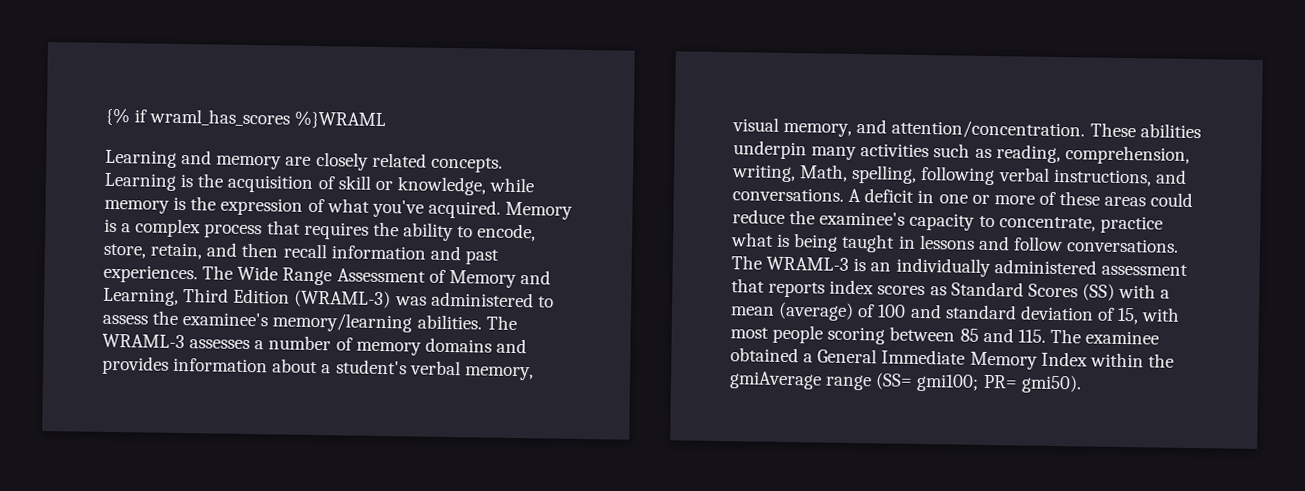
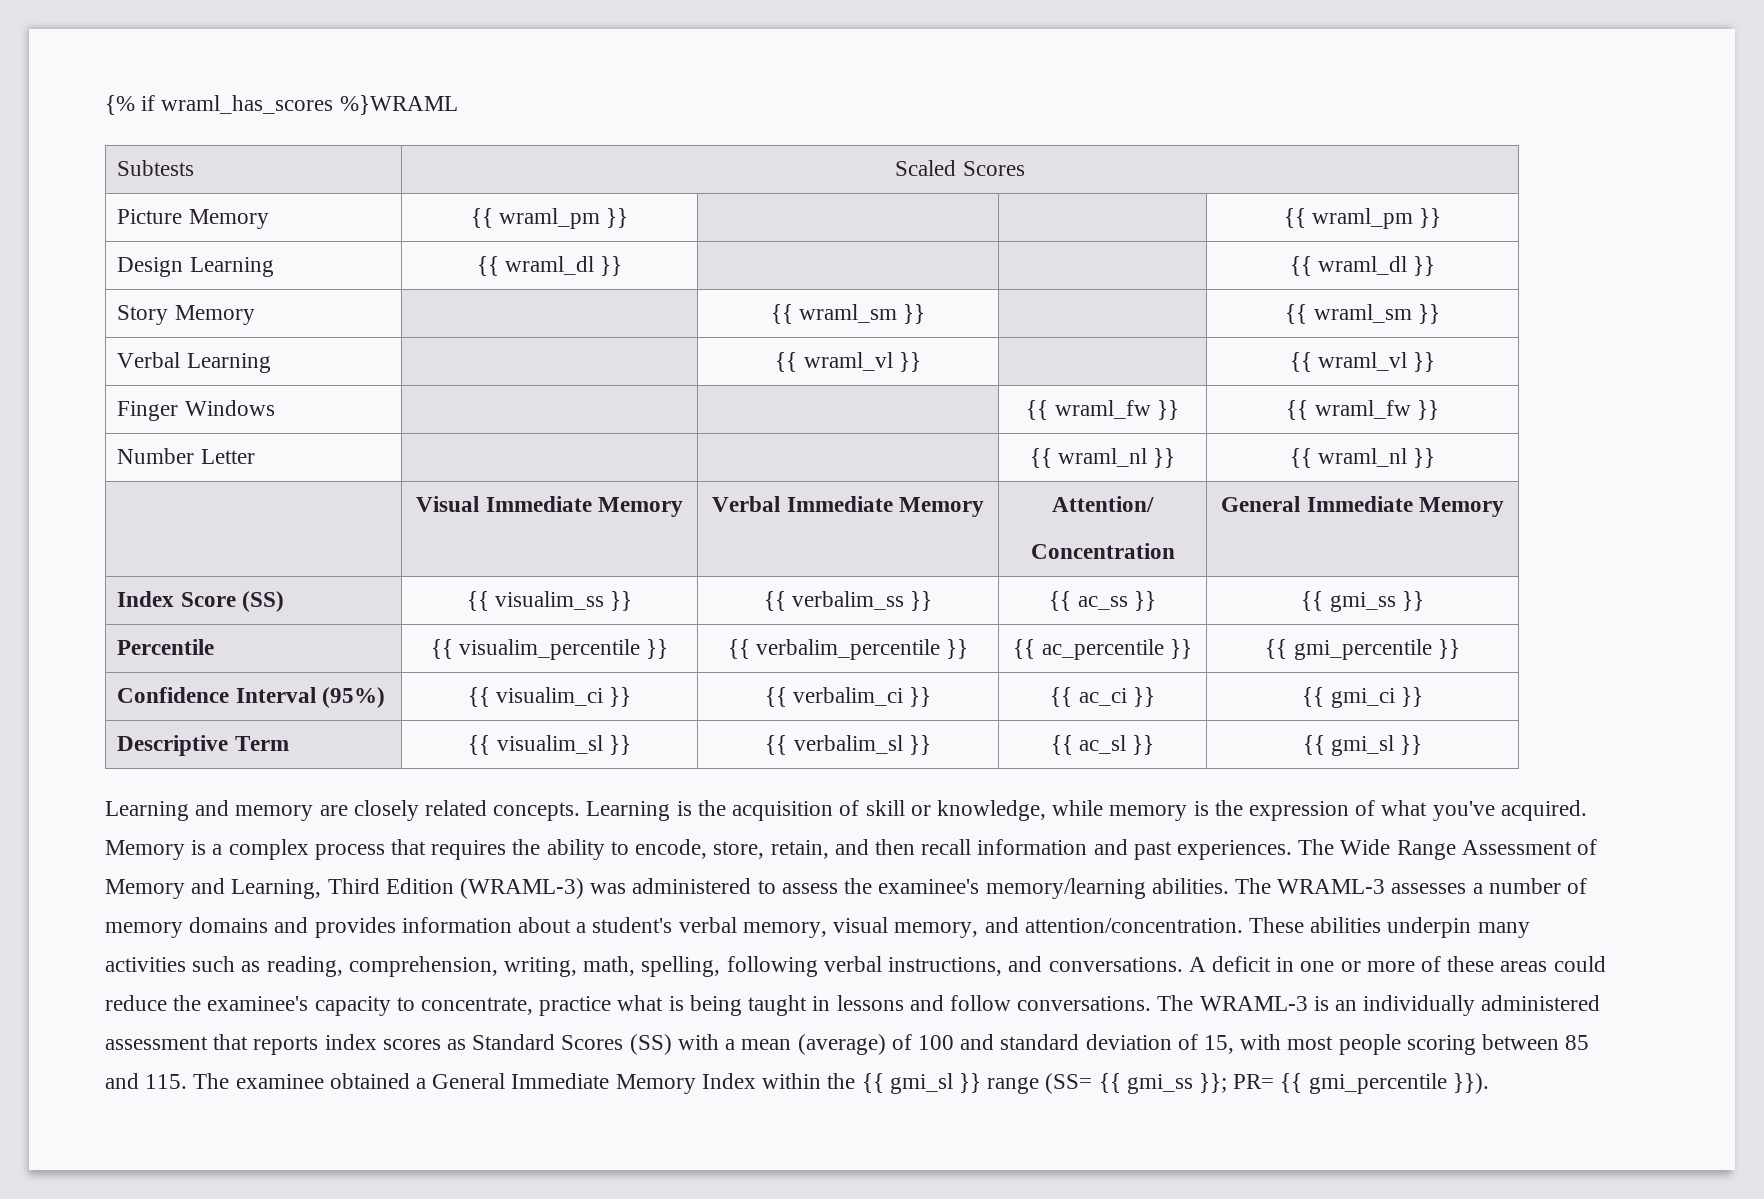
+ Subtests | Scaled Scores
+ Picture Memory | {{ wraml_pm }} | | | {{ wraml_pm }}
+ Design Learning | {{ wraml_dl }} | | | {{ wraml_dl }}
+ Story Memory | | {{ wraml_sm }} | | {{ wraml_sm }}
+ Verbal Learning | | {{ wraml_vl }} | | {{ wraml_vl }}
+ Finger Windows | | | {{ wraml_fw }} | {{ wraml_fw }}
+ Number Letter | | | {{ wraml_nl }} | {{ wraml_nl }}
+ | Visual Immediate Memory | Verbal Immediate Memory | Attention/
+ Concentration | General Immediate Memory
+ Index Score (SS) | {{ visualim_ss }} | {{ verbalim_ss }} | {{ ac_ss }} | {{ gmi_ss }}
+ Percentile | {{ visualim_percentile }} | {{ verbalim_percentile }} | {{ ac_percentile }} | {{ gmi_percentile }}
+ Confidence Interval (95%) | {{ visualim_ci }} | {{ verbalim_ci }} | {{ ac_ci }} | {{ gmi_ci }}
+ Descriptive Term | {{ visualim_sl }} | {{ verbalim_sl }} | {{ ac_sl }} | {{ gmi_sl }}
- These abilities underpin many activities such as reading, comprehension, writing, Math, spelling, following verbal instructions, and conversations.
+ These abilities underpin many activities such as reading, comprehension, writing, math, spelling, following verbal instructions, and conversations.
- The WRAML-3 is an individually administered assessment that reports index scores as Standard Scores (SS) with a mean (average) of 100 and standard deviation of 15, with most people scoring between 85 and 115. The examinee obtained a General Immediate Memory Index within the gmiAverage range (SS= gmi100; PR= gmi50).
+ The WRAML-3 is an individually administered assessment that reports index scores as Standard Scores (SS) with a mean (average) of 100 and standard deviation of 15, with most people scoring between 85 and 115. The examinee obtained a General Immediate Memory Index within the {{ gmi_sl }} range (SS= {{ gmi_ss }}; PR= {{ gmi_percentile }}).

